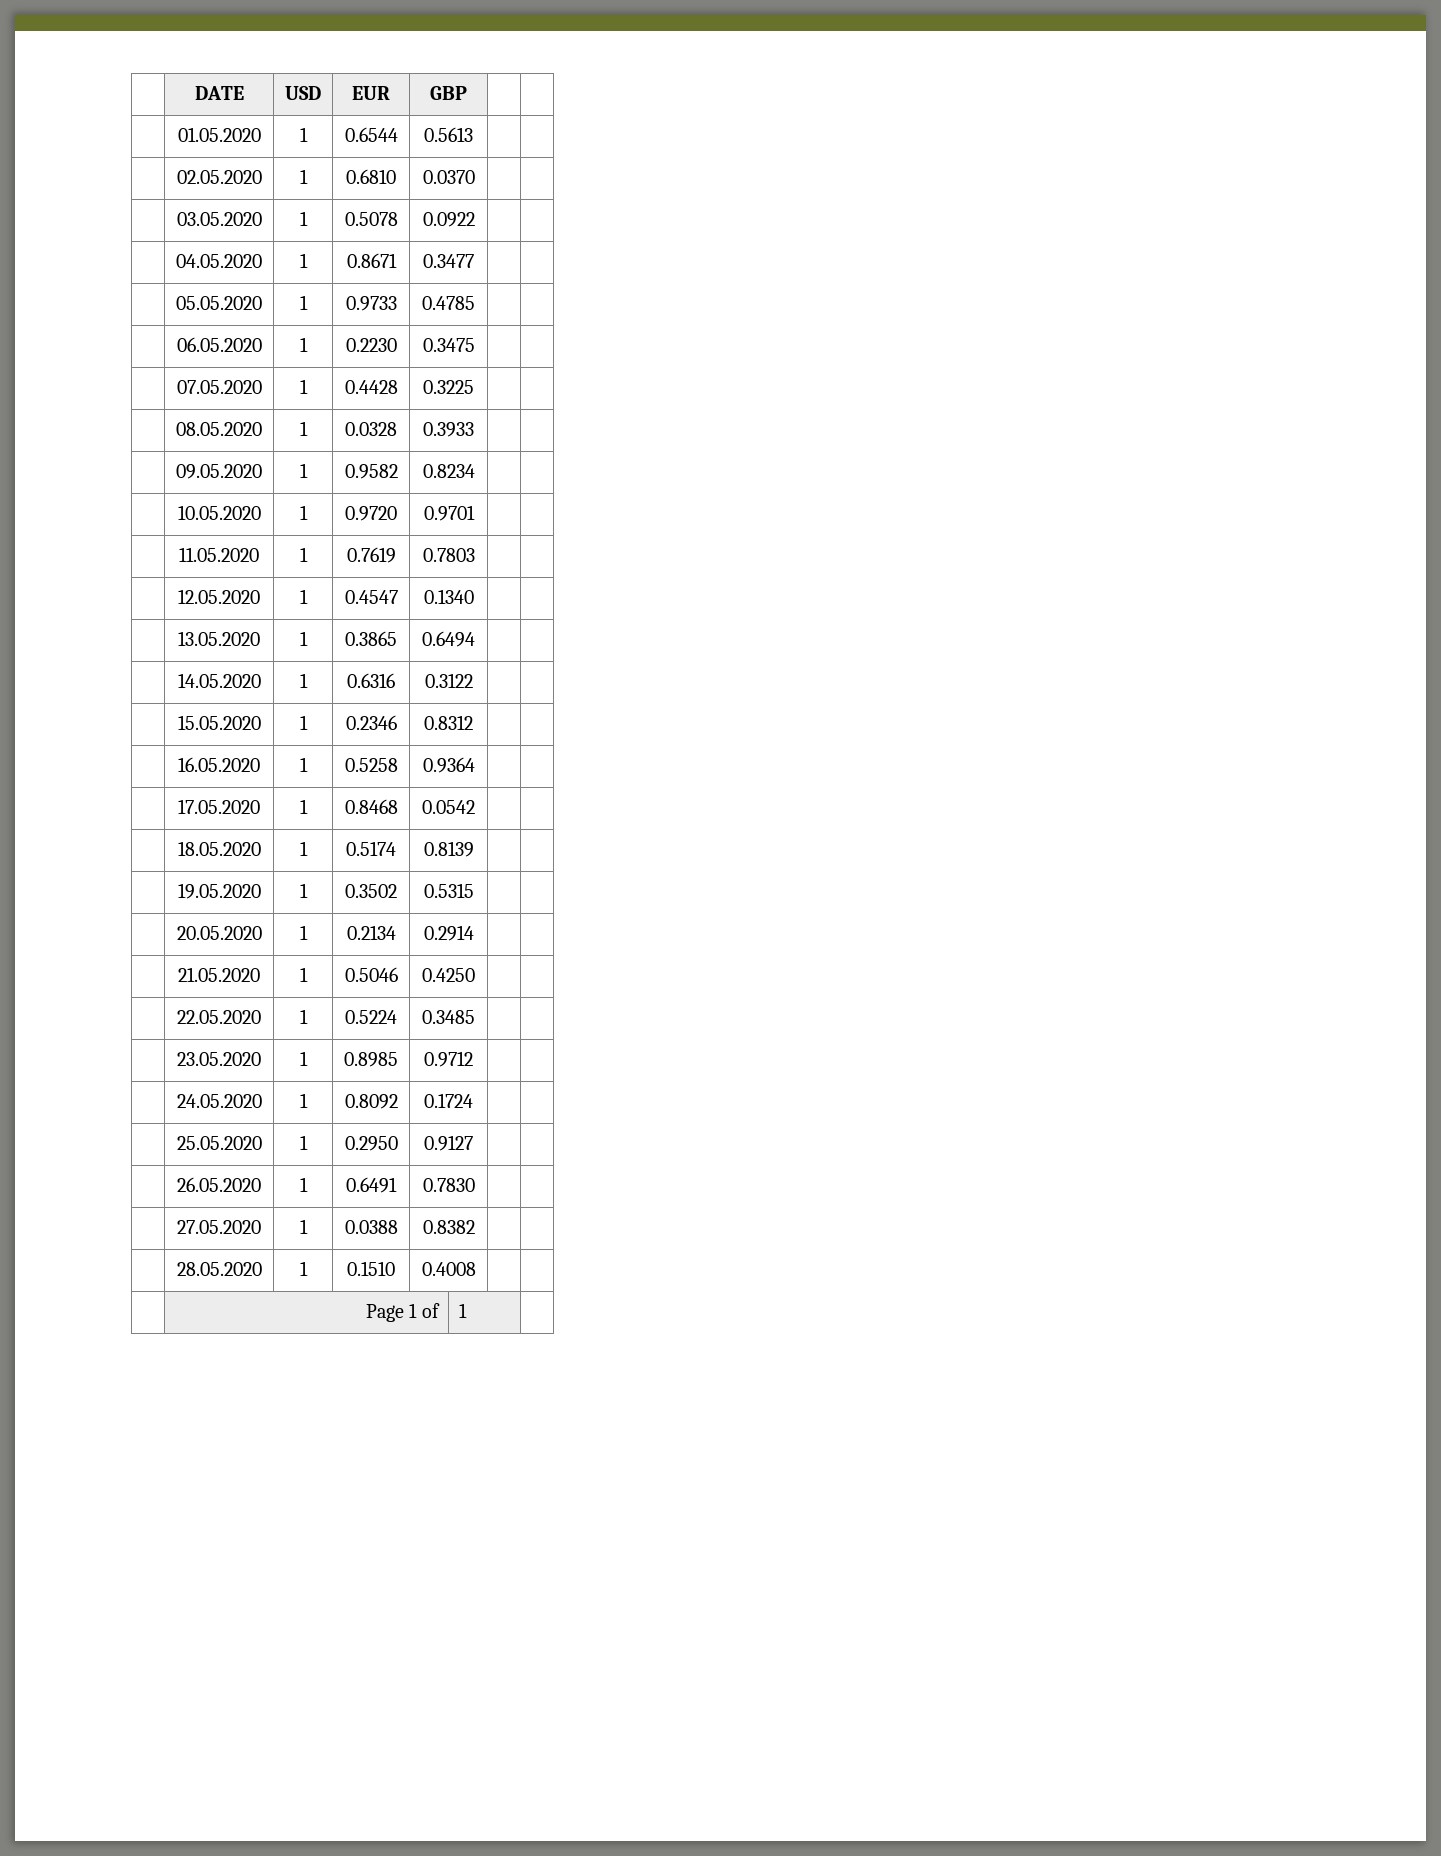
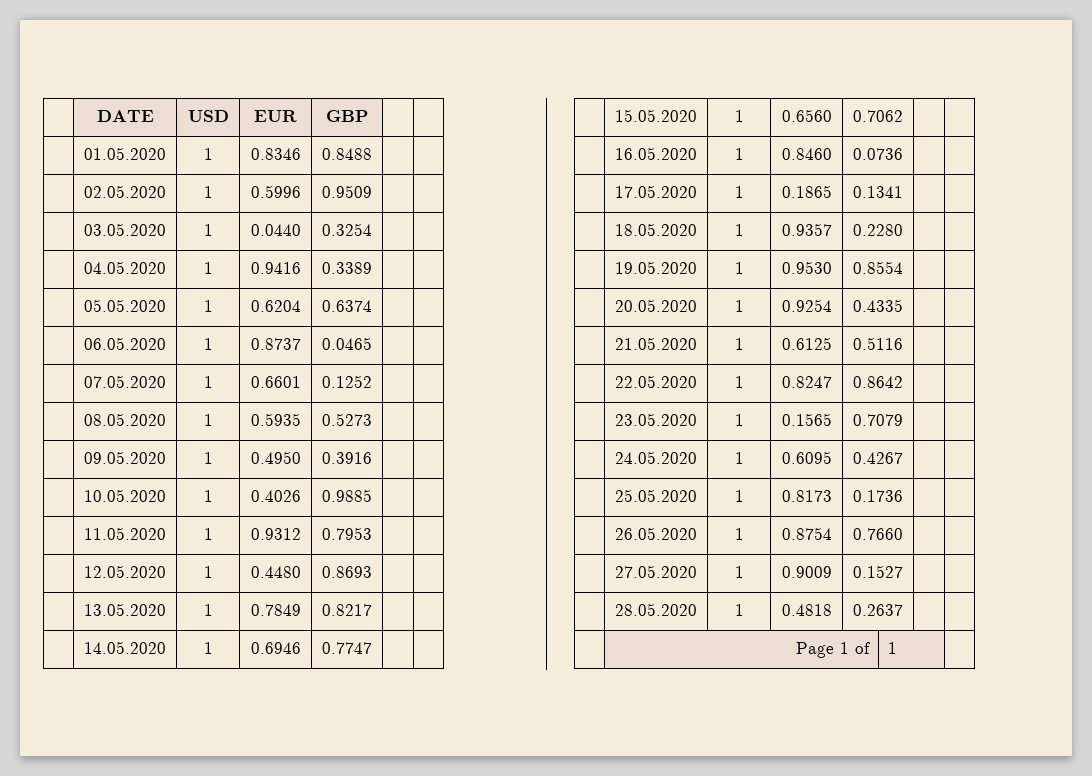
- | 01.05.2020 | 1 | 0.6544 | 0.5613 | |
+ | 01.05.2020 | 1 | 0.8346 | 0.8488 | |
- | 02.05.2020 | 1 | 0.6810 | 0.0370 | |
+ | 02.05.2020 | 1 | 0.5996 | 0.9509 | |
- | 03.05.2020 | 1 | 0.5078 | 0.0922 | |
+ | 03.05.2020 | 1 | 0.0440 | 0.3254 | |
- | 04.05.2020 | 1 | 0.8671 | 0.3477 | |
+ | 04.05.2020 | 1 | 0.9416 | 0.3389 | |
- | 05.05.2020 | 1 | 0.9733 | 0.4785 | |
+ | 05.05.2020 | 1 | 0.6204 | 0.6374 | |
- | 06.05.2020 | 1 | 0.2230 | 0.3475 | |
+ | 06.05.2020 | 1 | 0.8737 | 0.0465 | |
- | 07.05.2020 | 1 | 0.4428 | 0.3225 | |
+ | 07.05.2020 | 1 | 0.6601 | 0.1252 | |
- | 08.05.2020 | 1 | 0.0328 | 0.3933 | |
+ | 08.05.2020 | 1 | 0.5935 | 0.5273 | |
- | 09.05.2020 | 1 | 0.9582 | 0.8234 | |
+ | 09.05.2020 | 1 | 0.4950 | 0.3916 | |
- | 10.05.2020 | 1 | 0.9720 | 0.9701 | |
+ | 10.05.2020 | 1 | 0.4026 | 0.9885 | |
- | 11.05.2020 | 1 | 0.7619 | 0.7803 | |
+ | 11.05.2020 | 1 | 0.9312 | 0.7953 | |
- | 12.05.2020 | 1 | 0.4547 | 0.1340 | |
+ | 12.05.2020 | 1 | 0.4480 | 0.8693 | |
- | 13.05.2020 | 1 | 0.3865 | 0.6494 | |
+ | 13.05.2020 | 1 | 0.7849 | 0.8217 | |
- | 14.05.2020 | 1 | 0.6316 | 0.3122 | |
+ | 14.05.2020 | 1 | 0.6946 | 0.7747 | |
- | 15.05.2020 | 1 | 0.2346 | 0.8312 | |
+ | 15.05.2020 | 1 | 0.6560 | 0.7062 | |
- | 16.05.2020 | 1 | 0.5258 | 0.9364 | |
+ | 16.05.2020 | 1 | 0.8460 | 0.0736 | |
- | 17.05.2020 | 1 | 0.8468 | 0.0542 | |
+ | 17.05.2020 | 1 | 0.1865 | 0.1341 | |
- | 18.05.2020 | 1 | 0.5174 | 0.8139 | |
+ | 18.05.2020 | 1 | 0.9357 | 0.2280 | |
- | 19.05.2020 | 1 | 0.3502 | 0.5315 | |
+ | 19.05.2020 | 1 | 0.9530 | 0.8554 | |
- | 20.05.2020 | 1 | 0.2134 | 0.2914 | |
+ | 20.05.2020 | 1 | 0.9254 | 0.4335 | |
- | 21.05.2020 | 1 | 0.5046 | 0.4250 | |
+ | 21.05.2020 | 1 | 0.6125 | 0.5116 | |
- | 22.05.2020 | 1 | 0.5224 | 0.3485 | |
+ | 22.05.2020 | 1 | 0.8247 | 0.8642 | |
- | 23.05.2020 | 1 | 0.8985 | 0.9712 | |
+ | 23.05.2020 | 1 | 0.1565 | 0.7079 | |
- | 24.05.2020 | 1 | 0.8092 | 0.1724 | |
+ | 24.05.2020 | 1 | 0.6095 | 0.4267 | |
- | 25.05.2020 | 1 | 0.2950 | 0.9127 | |
+ | 25.05.2020 | 1 | 0.8173 | 0.1736 | |
- | 26.05.2020 | 1 | 0.6491 | 0.7830 | |
+ | 26.05.2020 | 1 | 0.8754 | 0.7660 | |
- | 27.05.2020 | 1 | 0.0388 | 0.8382 | |
+ | 27.05.2020 | 1 | 0.9009 | 0.1527 | |
- | 28.05.2020 | 1 | 0.1510 | 0.4008 | |
+ | 28.05.2020 | 1 | 0.4818 | 0.2637 | |

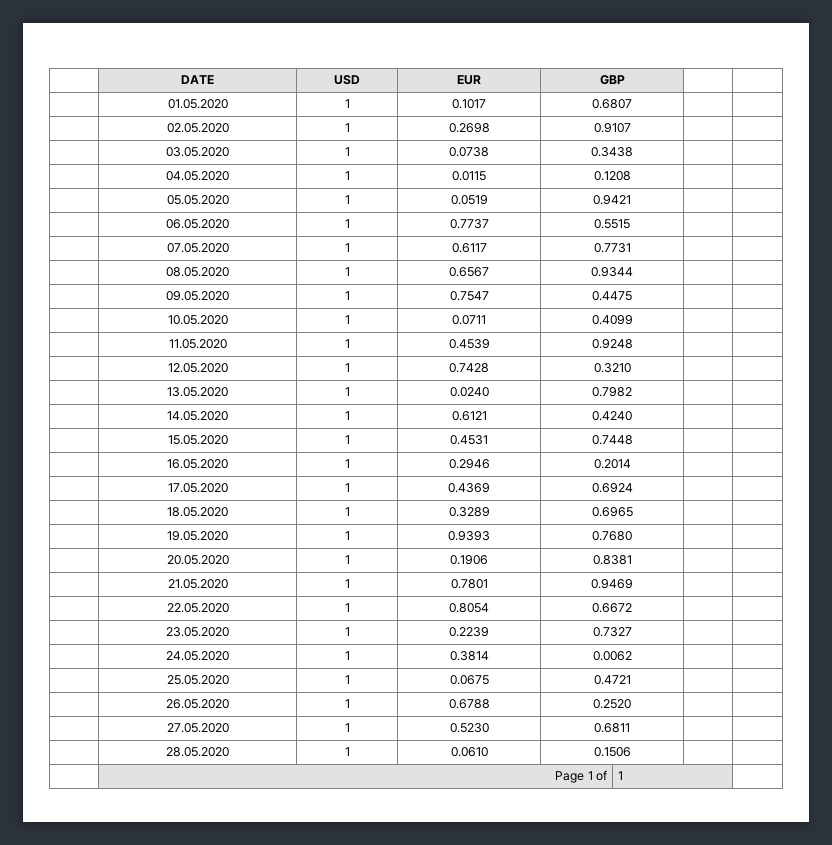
- | 01.05.2020 | 1 | 0.8346 | 0.8488 | |
+ | 01.05.2020 | 1 | 0.1017 | 0.6807 | |
- | 02.05.2020 | 1 | 0.5996 | 0.9509 | |
+ | 02.05.2020 | 1 | 0.2698 | 0.9107 | |
- | 03.05.2020 | 1 | 0.0440 | 0.3254 | |
+ | 03.05.2020 | 1 | 0.0738 | 0.3438 | |
- | 04.05.2020 | 1 | 0.9416 | 0.3389 | |
+ | 04.05.2020 | 1 | 0.0115 | 0.1208 | |
- | 05.05.2020 | 1 | 0.6204 | 0.6374 | |
+ | 05.05.2020 | 1 | 0.0519 | 0.9421 | |
- | 06.05.2020 | 1 | 0.8737 | 0.0465 | |
+ | 06.05.2020 | 1 | 0.7737 | 0.5515 | |
- | 07.05.2020 | 1 | 0.6601 | 0.1252 | |
+ | 07.05.2020 | 1 | 0.6117 | 0.7731 | |
- | 08.05.2020 | 1 | 0.5935 | 0.5273 | |
+ | 08.05.2020 | 1 | 0.6567 | 0.9344 | |
- | 09.05.2020 | 1 | 0.4950 | 0.3916 | |
+ | 09.05.2020 | 1 | 0.7547 | 0.4475 | |
- | 10.05.2020 | 1 | 0.4026 | 0.9885 | |
+ | 10.05.2020 | 1 | 0.0711 | 0.4099 | |
- | 11.05.2020 | 1 | 0.9312 | 0.7953 | |
+ | 11.05.2020 | 1 | 0.4539 | 0.9248 | |
- | 12.05.2020 | 1 | 0.4480 | 0.8693 | |
+ | 12.05.2020 | 1 | 0.7428 | 0.3210 | |
- | 13.05.2020 | 1 | 0.7849 | 0.8217 | |
+ | 13.05.2020 | 1 | 0.0240 | 0.7982 | |
- | 14.05.2020 | 1 | 0.6946 | 0.7747 | |
+ | 14.05.2020 | 1 | 0.6121 | 0.4240 | |
- | 15.05.2020 | 1 | 0.6560 | 0.7062 | |
+ | 15.05.2020 | 1 | 0.4531 | 0.7448 | |
- | 16.05.2020 | 1 | 0.8460 | 0.0736 | |
+ | 16.05.2020 | 1 | 0.2946 | 0.2014 | |
- | 17.05.2020 | 1 | 0.1865 | 0.1341 | |
+ | 17.05.2020 | 1 | 0.4369 | 0.6924 | |
- | 18.05.2020 | 1 | 0.9357 | 0.2280 | |
+ | 18.05.2020 | 1 | 0.3289 | 0.6965 | |
- | 19.05.2020 | 1 | 0.9530 | 0.8554 | |
+ | 19.05.2020 | 1 | 0.9393 | 0.7680 | |
- | 20.05.2020 | 1 | 0.9254 | 0.4335 | |
+ | 20.05.2020 | 1 | 0.1906 | 0.8381 | |
- | 21.05.2020 | 1 | 0.6125 | 0.5116 | |
+ | 21.05.2020 | 1 | 0.7801 | 0.9469 | |
- | 22.05.2020 | 1 | 0.8247 | 0.8642 | |
+ | 22.05.2020 | 1 | 0.8054 | 0.6672 | |
- | 23.05.2020 | 1 | 0.1565 | 0.7079 | |
+ | 23.05.2020 | 1 | 0.2239 | 0.7327 | |
- | 24.05.2020 | 1 | 0.6095 | 0.4267 | |
+ | 24.05.2020 | 1 | 0.3814 | 0.0062 | |
- | 25.05.2020 | 1 | 0.8173 | 0.1736 | |
+ | 25.05.2020 | 1 | 0.0675 | 0.4721 | |
- | 26.05.2020 | 1 | 0.8754 | 0.7660 | |
+ | 26.05.2020 | 1 | 0.6788 | 0.2520 | |
- | 27.05.2020 | 1 | 0.9009 | 0.1527 | |
+ | 27.05.2020 | 1 | 0.5230 | 0.6811 | |
- | 28.05.2020 | 1 | 0.4818 | 0.2637 | |
+ | 28.05.2020 | 1 | 0.0610 | 0.1506 | |

